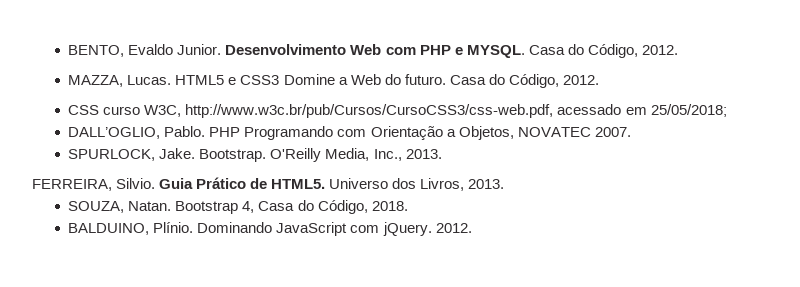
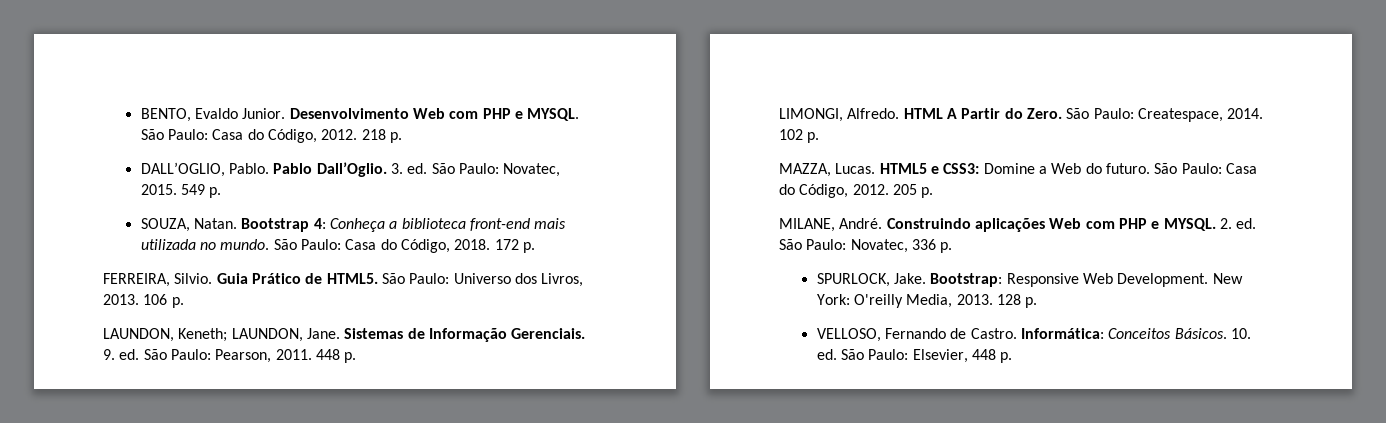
- Desenvolvimento Web com PHP e MYSQL. Casa do Código, 2012.
- MAZZA, Lucas. HTML5 e CSS3 Domine a Web do futuro. Casa do Código, 2012.
- CSS curso W3C, http://www.w3c.br/pub/Cursos/CursoCSS3/css-web.pdf, acessado em 25/05/2018;
- DALL’OGLIO, Pablo. PHP Programando com Orientação a Objetos, NOVATEC 2007.
- SPURLOCK, Jake. Bootstrap. O'Reilly Media, Inc., 2013.
+ Desenvolvimento Web com PHP e MYSQL. São Paulo: Casa do Código, 2012. 218 p.
+ DALL’OGLIO, Pablo. Pablo Dall’Oglio. 3. ed. São Paulo: Novatec, 2015. 549 p.
+ SOUZA, Natan. Bootstrap 4: Conheça a biblioteca front-end mais utilizada no mundo. São Paulo: Casa do Código, 2018. 172 p.
- Universo dos Livros, 2013.
- SOUZA, Natan. Bootstrap 4, Casa do Código, 2018.
- BALDUINO, Plínio. Dominando JavaScript com jQuery. 2012.
+ São Paulo: Universo dos Livros, 2013. 106 p.
+ LAUNDON, Keneth; LAUNDON, Jane. Sistemas de Informação Gerenciais. 9. ed. São Paulo: Pearson, 2011. 448 p.
+ LIMONGI, Alfredo. HTML A Partir do Zero. São Paulo: Createspace, 2014. 102 p.
+ MAZZA, Lucas. HTML5 e CSS3: Domine a Web do futuro. São Paulo: Casa do Código, 2012. 205 p.
+ MILANE, André. Construindo aplicações Web com PHP e MYSQL. 2. ed. São Paulo: Novatec, 336 p.
+ SPURLOCK, Jake. Bootstrap: Responsive Web Development. New York: O'reilly Media, 2013. 128 p.
+ VELLOSO, Fernando de Castro. Informática: Conceitos Básicos. 10. ed. São Paulo: Elsevier, 448 p.

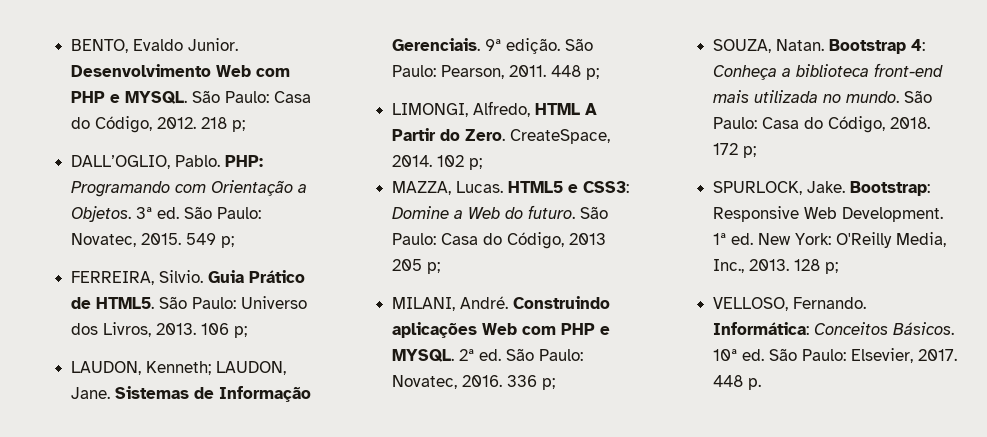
- 218 p.
+ 218 p;
- Pablo Dall’Oglio. 3. ed. São Paulo: Novatec, 2015.
+ PHP: Programando com Orientação a Objetos. 3ª ed. São Paulo: Novatec, 2015.
- 549 p.
+ 549 p;
+ FERREIRA, Silvio. Guia Prático de HTML5. São Paulo: Universo dos Livros, 2013. 106 p;
+ LAUDON, Kenneth; LAUDON, Jane. Sistemas de Informação Gerenciais. 9ª edição. São Paulo: Pearson, 2011. 448 p;
+ LIMONGI, Alfredo, HTML A Partir do Zero. CreateSpace, 2014. 102 p;
+ MAZZA, Lucas. HTML5 e CSS3: Domine a Web do futuro. São Paulo: Casa do Código, 2013 205 p;
+ MILANI, André. Construindo aplicações Web com PHP e MYSQL. 2ª ed. São Paulo: Novatec, 2016. 336 p;
- 172 p.
- FERREIRA, Silvio. Guia Prático de HTML5. São Paulo: Universo dos Livros, 2013. 106 p.
- LAUNDON, Keneth; LAUNDON, Jane. Sistemas de Informação Gerenciais. 9. ed. São Paulo: Pearson, 2011. 448 p.
- LIMONGI, Alfredo. HTML A Partir do Zero. São Paulo: Createspace, 2014. 102 p.
- MAZZA, Lucas. HTML5 e CSS3: Domine a Web do futuro. São Paulo: Casa do Código, 2012. 205 p.
- MILANE, André. Construindo aplicações Web com PHP e MYSQL. 2. ed. São Paulo: Novatec, 336 p.
+ 172 p;
- New York: O'reilly Media, 2013.
+ 1ª ed. New York: O'Reilly Media, Inc., 2013.
- 128 p.
+ 128 p;
- VELLOSO, Fernando de Castro.
+ VELLOSO, Fernando.
- 10. ed. São Paulo: Elsevier, 448 p.
+ 10ª ed. São Paulo: Elsevier, 2017. 448 p.

